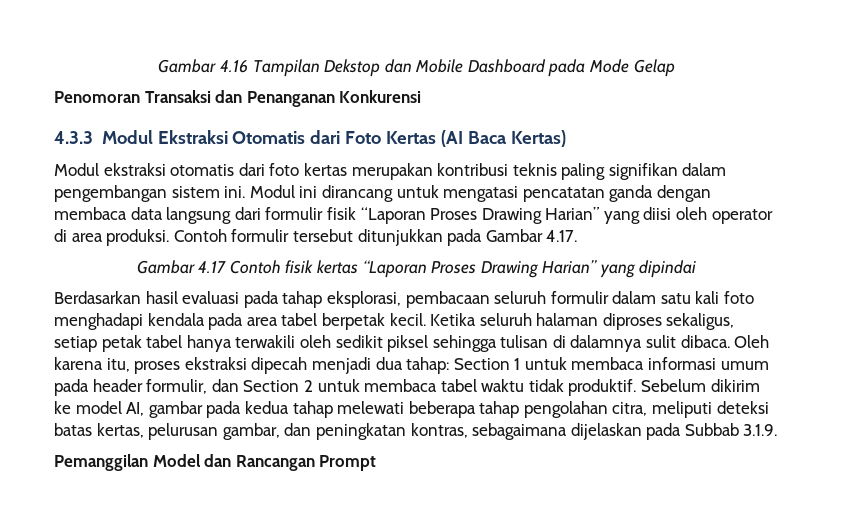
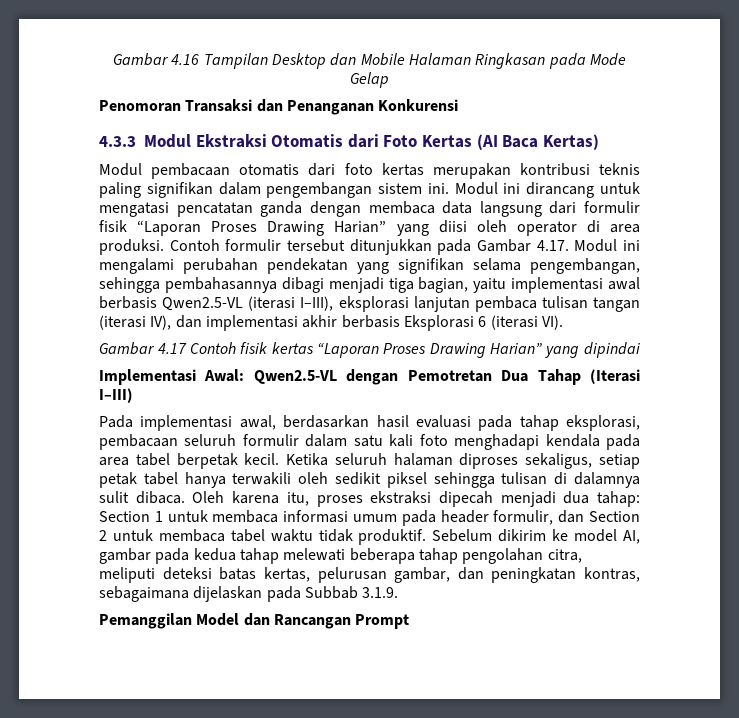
- Gambar 4.16 Tampilan Dekstop dan Mobile Dashboard pada Mode Gelap
+ Gambar 4.16 Tampilan Desktop dan Mobile Halaman Ringkasan pada Mode Gelap
- Modul ekstraksi otomatis dari foto kertas merupakan kontribusi teknis paling signifikan dalam pengembangan sistem ini.
+ Modul pembacaan otomatis dari foto kertas merupakan kontribusi teknis paling signifikan dalam pengembangan sistem ini.
- Contoh formulir tersebut ditunjukkan pada Gambar 4.17.
+ Contoh formulir tersebut ditunjukkan pada Gambar 4.17. Modul ini mengalami perubahan pendekatan yang signifikan selama pengembangan, sehingga pembahasannya dibagi menjadi tiga bagian, yaitu implementasi awal berbasis Qwen2.5-VL (iterasi I–III), eksplorasi lanjutan pembaca tulisan tangan (iterasi IV), dan implementasi akhir berbasis Eksplorasi 6 (iterasi VI).
- Berdasarkan hasil evaluasi pada tahap eksplorasi, pembacaan seluruh formulir dalam satu kali foto menghadapi kendala pada area tabel berpetak kecil.
+ Implementasi Awal: Qwen2.5-VL dengan Pemotretan Dua Tahap (Iterasi I–III)
+ Pada implementasi awal, berdasarkan hasil evaluasi pada tahap eksplorasi, pembacaan seluruh formulir dalam satu kali foto menghadapi kendala pada area tabel berpetak kecil.

